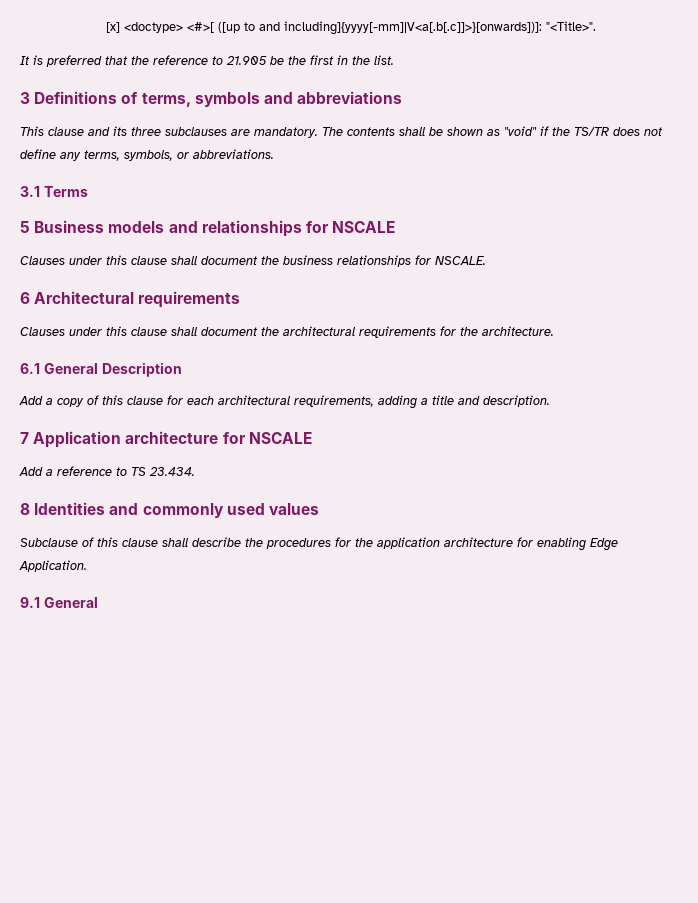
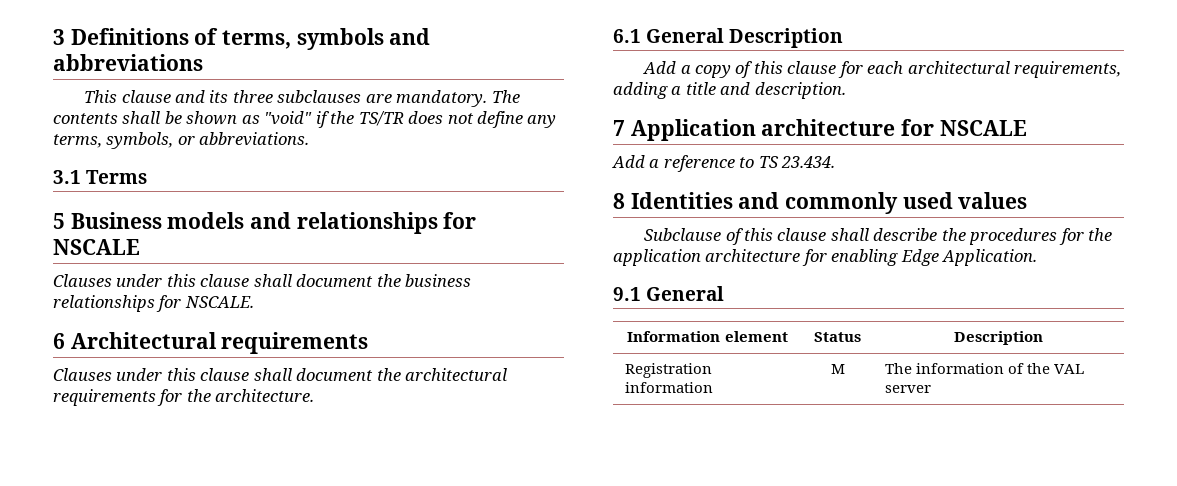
- [x] <doctype> <#>[ ([up to and including]{yyyy[-mm]|V<a[.b[.c]]>}[onwards])]: "<Title>".
- It is preferred that the reference to 21.905 be the first in the list.
+ Information element | Status | Description
+ Registration information | M | The information of the VAL server

